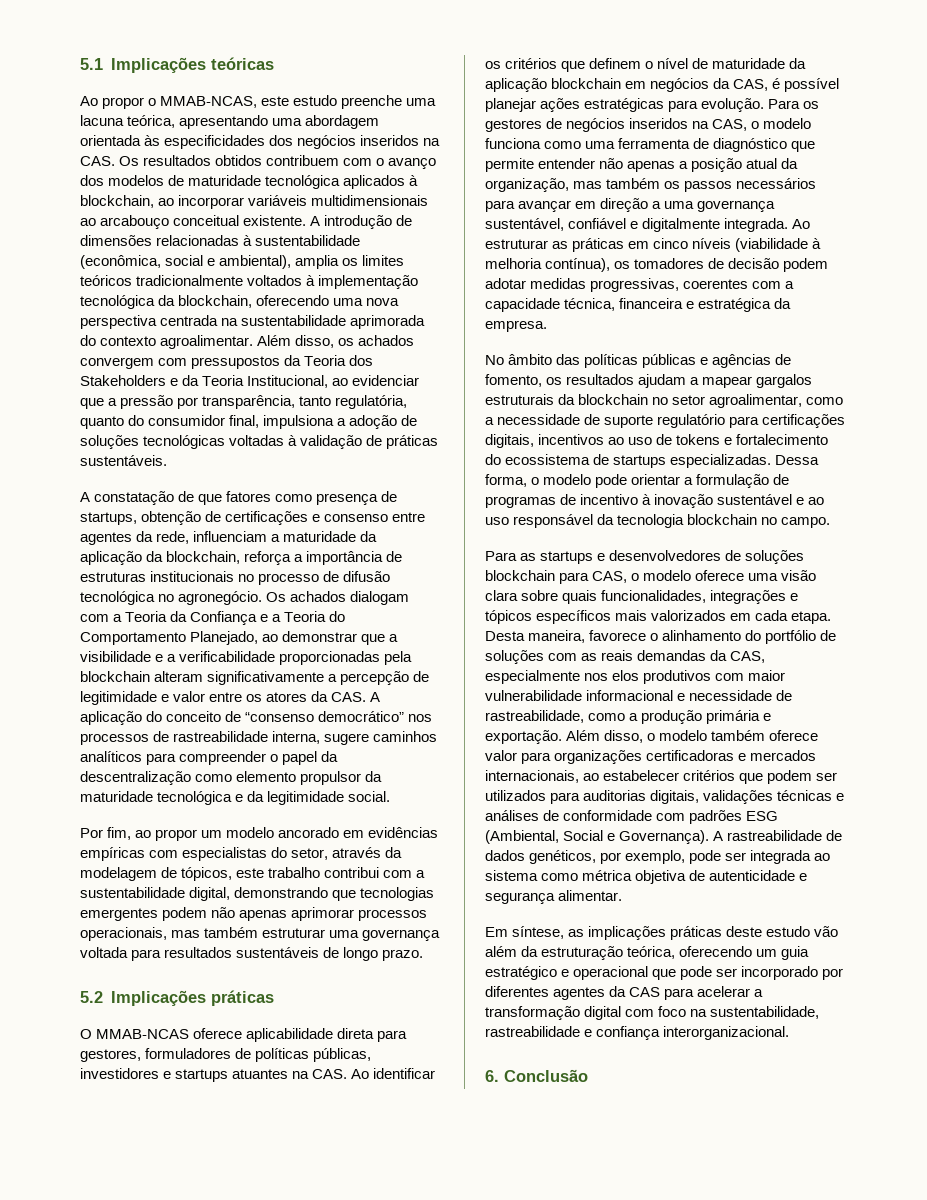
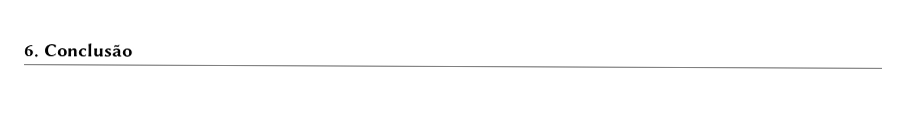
- 5.1 Implicações teóricas
- Ao propor o MMAB-NCAS, este estudo preenche uma lacuna teórica, apresentando uma abordagem orientada às especificidades dos negócios inseridos na CAS. Os resultados obtidos contribuem com o avanço dos modelos de maturidade tecnológica aplicados à blockchain, ao incorporar variáveis multidimensionais ao arcabouço conceitual existente. A introdução de dimensões relacionadas à sustentabilidade (econômica, social e ambiental), amplia os limites teóricos tradicionalmente voltados à implementação tecnológica da blockchain, oferecendo uma nova perspectiva centrada na sustentabilidade aprimorada do contexto agroalimentar. Além disso, os achados convergem com pressupostos da Teoria dos Stakeholders e da Teoria Institucional, ao evidenciar que a pressão por transparência, tanto regulatória, quanto do consumidor final, impulsiona a adoção de soluções tecnológicas voltadas à validação de práticas sustentáveis.
- A constatação de que fatores como presença de startups, obtenção de certificações e consenso entre agentes da rede, influenciam a maturidade da aplicação da blockchain, reforça a importância de estruturas institucionais no processo de difusão tecnológica no agronegócio. Os achados dialogam com a Teoria da Confiança e a Teoria do Comportamento Planejado, ao demonstrar que a visibilidade e a verificabilidade proporcionadas pela blockchain alteram significativamente a percepção de legitimidade e valor entre os atores da CAS. A aplicação do conceito de “consenso democrático” nos processos de rastreabilidade interna, sugere caminhos analíticos para compreender o papel da descentralização como elemento propulsor da maturidade tecnológica e da legitimidade social.
- Por fim, ao propor um modelo ancorado em evidências empíricas com especialistas do setor, através da modelagem de tópicos, este trabalho contribui com a sustentabilidade digital, demonstrando que tecnologias emergentes podem não apenas aprimorar processos operacionais, mas também estruturar uma governança voltada para resultados sustentáveis de longo prazo.
- 5.2 Implicações práticas
- O MMAB-NCAS oferece aplicabilidade direta para gestores, formuladores de políticas públicas, investidores e startups atuantes na CAS. Ao identificar os critérios que definem o nível de maturidade da aplicação blockchain em negócios da CAS, é possível planejar ações estratégicas para evolução. Para os gestores de negócios inseridos na CAS, o modelo funciona como uma ferramenta de diagnóstico que permite entender não apenas a posição atual da organização, mas também os passos necessários para avançar em direção a uma governança sustentável, confiável e digitalmente integrada. Ao estruturar as práticas em cinco níveis (viabilidade à melhoria contínua), os tomadores de decisão podem adotar medidas progressivas, coerentes com a capacidade técnica, financeira e estratégica da empresa.
- No âmbito das políticas públicas e agências de fomento, os resultados ajudam a mapear gargalos estruturais da blockchain no setor agroalimentar, como a necessidade de suporte regulatório para certificações digitais, incentivos ao uso de tokens e fortalecimento do ecossistema de startups especializadas. Dessa forma, o modelo pode orientar a formulação de programas de incentivo à inovação sustentável e ao uso responsável da tecnologia blockchain no campo.
- Para as startups e desenvolvedores de soluções blockchain para CAS, o modelo oferece uma visão clara sobre quais funcionalidades, integrações e tópicos específicos mais valorizados em cada etapa. Desta maneira, favorece o alinhamento do portfólio de soluções com as reais demandas da CAS, especialmente nos elos produtivos com maior vulnerabilidade informacional e necessidade de rastreabilidade, como a produção primária e exportação. Além disso, o modelo também oferece valor para organizações certificadoras e mercados internacionais, ao estabelecer critérios que podem ser utilizados para auditorias digitais, validações técnicas e análises de conformidade com padrões ESG (Ambiental, Social e Governança). A rastreabilidade de dados genéticos, por exemplo, pode ser integrada ao sistema como métrica objetiva de autenticidade e segurança alimentar.
- Em síntese, as implicações práticas deste estudo vão além da estruturação teórica, oferecendo um guia estratégico e operacional que pode ser incorporado por diferentes agentes da CAS para acelerar a transformação digital com foco na sustentabilidade, rastreabilidade e confiança interorganizacional.

